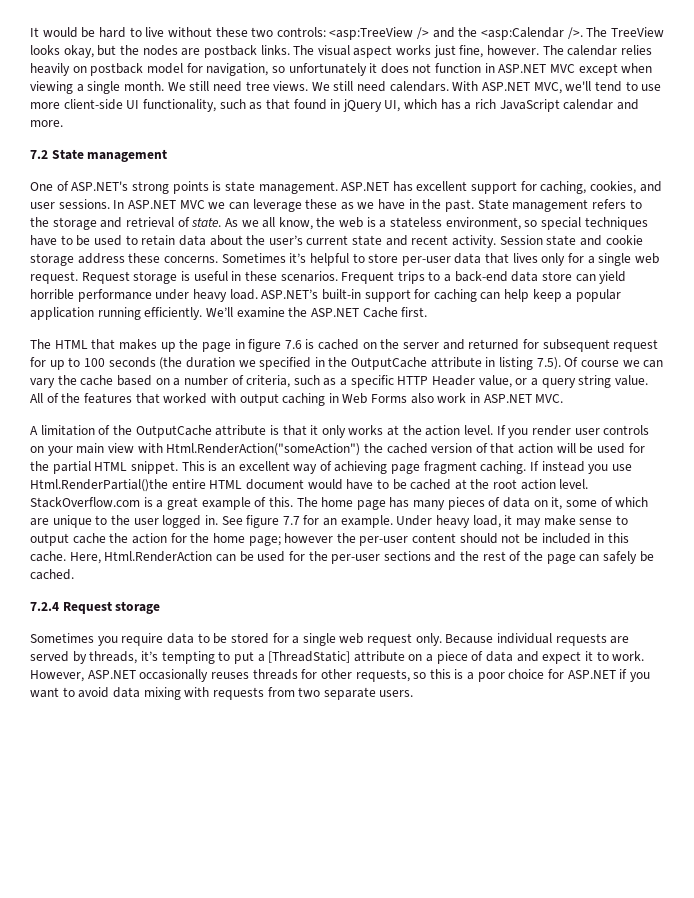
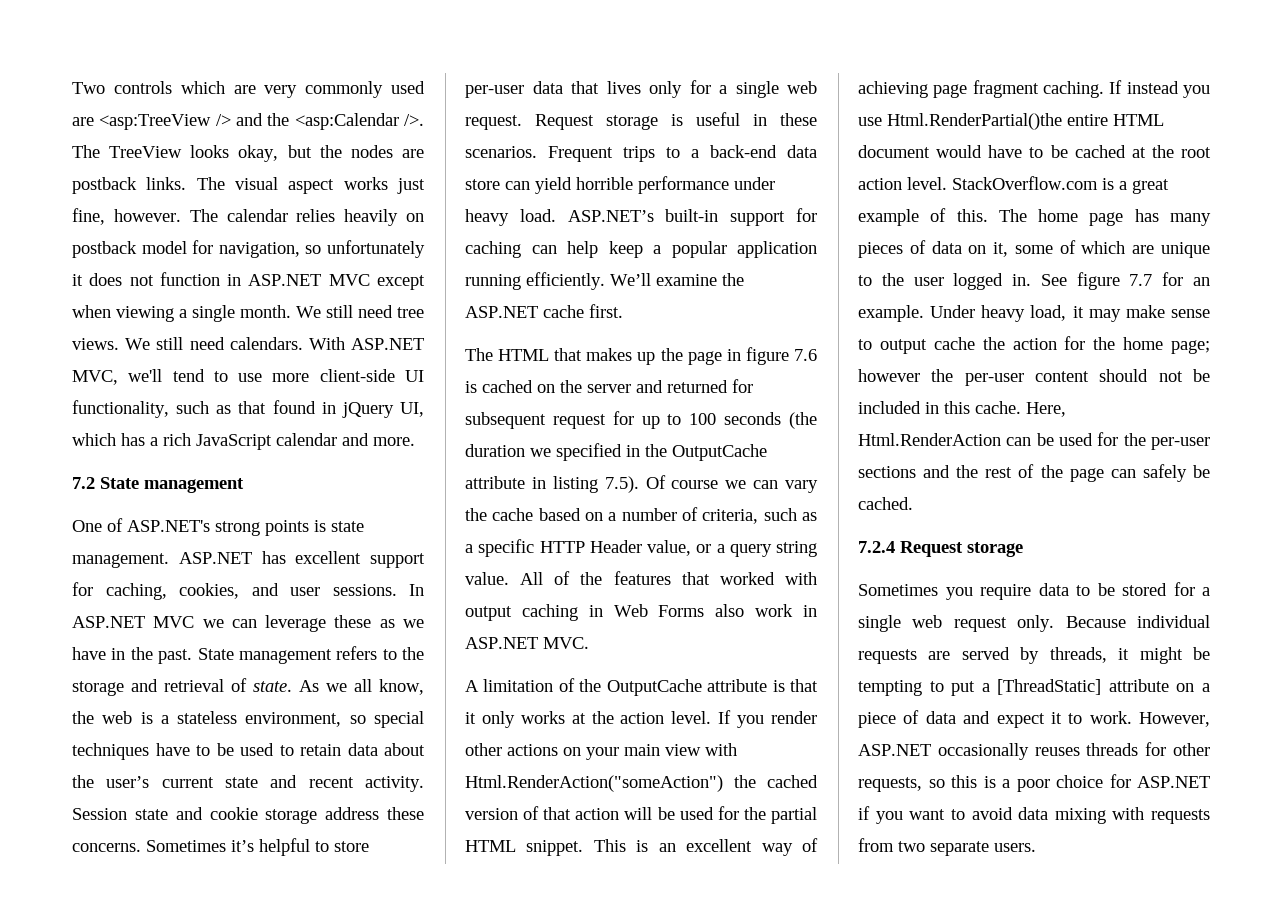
- It would be hard to live without these two controls: <asp:TreeView /> and the <asp:Calendar />.
+ Two controls which are very commonly used are <asp:TreeView /> and the <asp:Calendar />.
- We’ll examine the ASP.NET Cache first.
+ We’ll examine the ASP.NET cache first.
- If you render user controls on your main view with Html.RenderAction("someAction") the cached version of that action will be used for the partial HTML snippet.
+ If you render other actions on your main view with Html.RenderAction("someAction") the cached version of that action will be used for the partial HTML snippet.
- Because individual requests are served by threads, it’s tempting to put a [ThreadStatic] attribute on a piece of data and expect it to work.
+ Because individual requests are served by threads, it might be tempting to put a [ThreadStatic] attribute on a piece of data and expect it to work.

